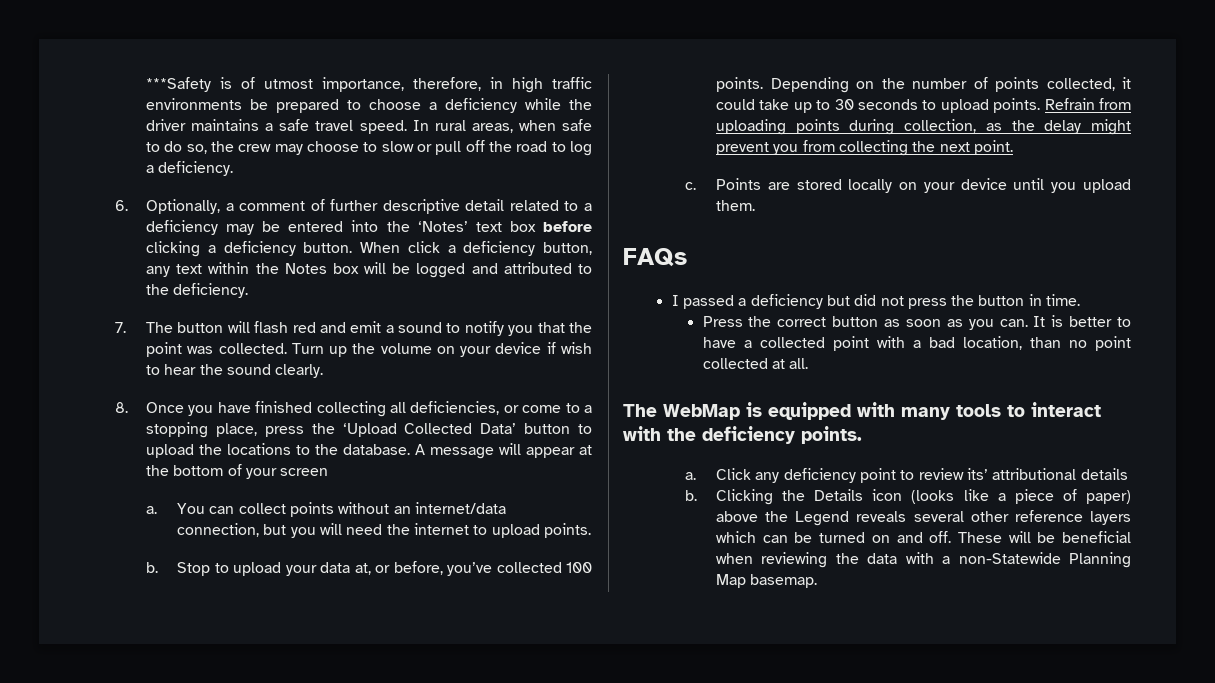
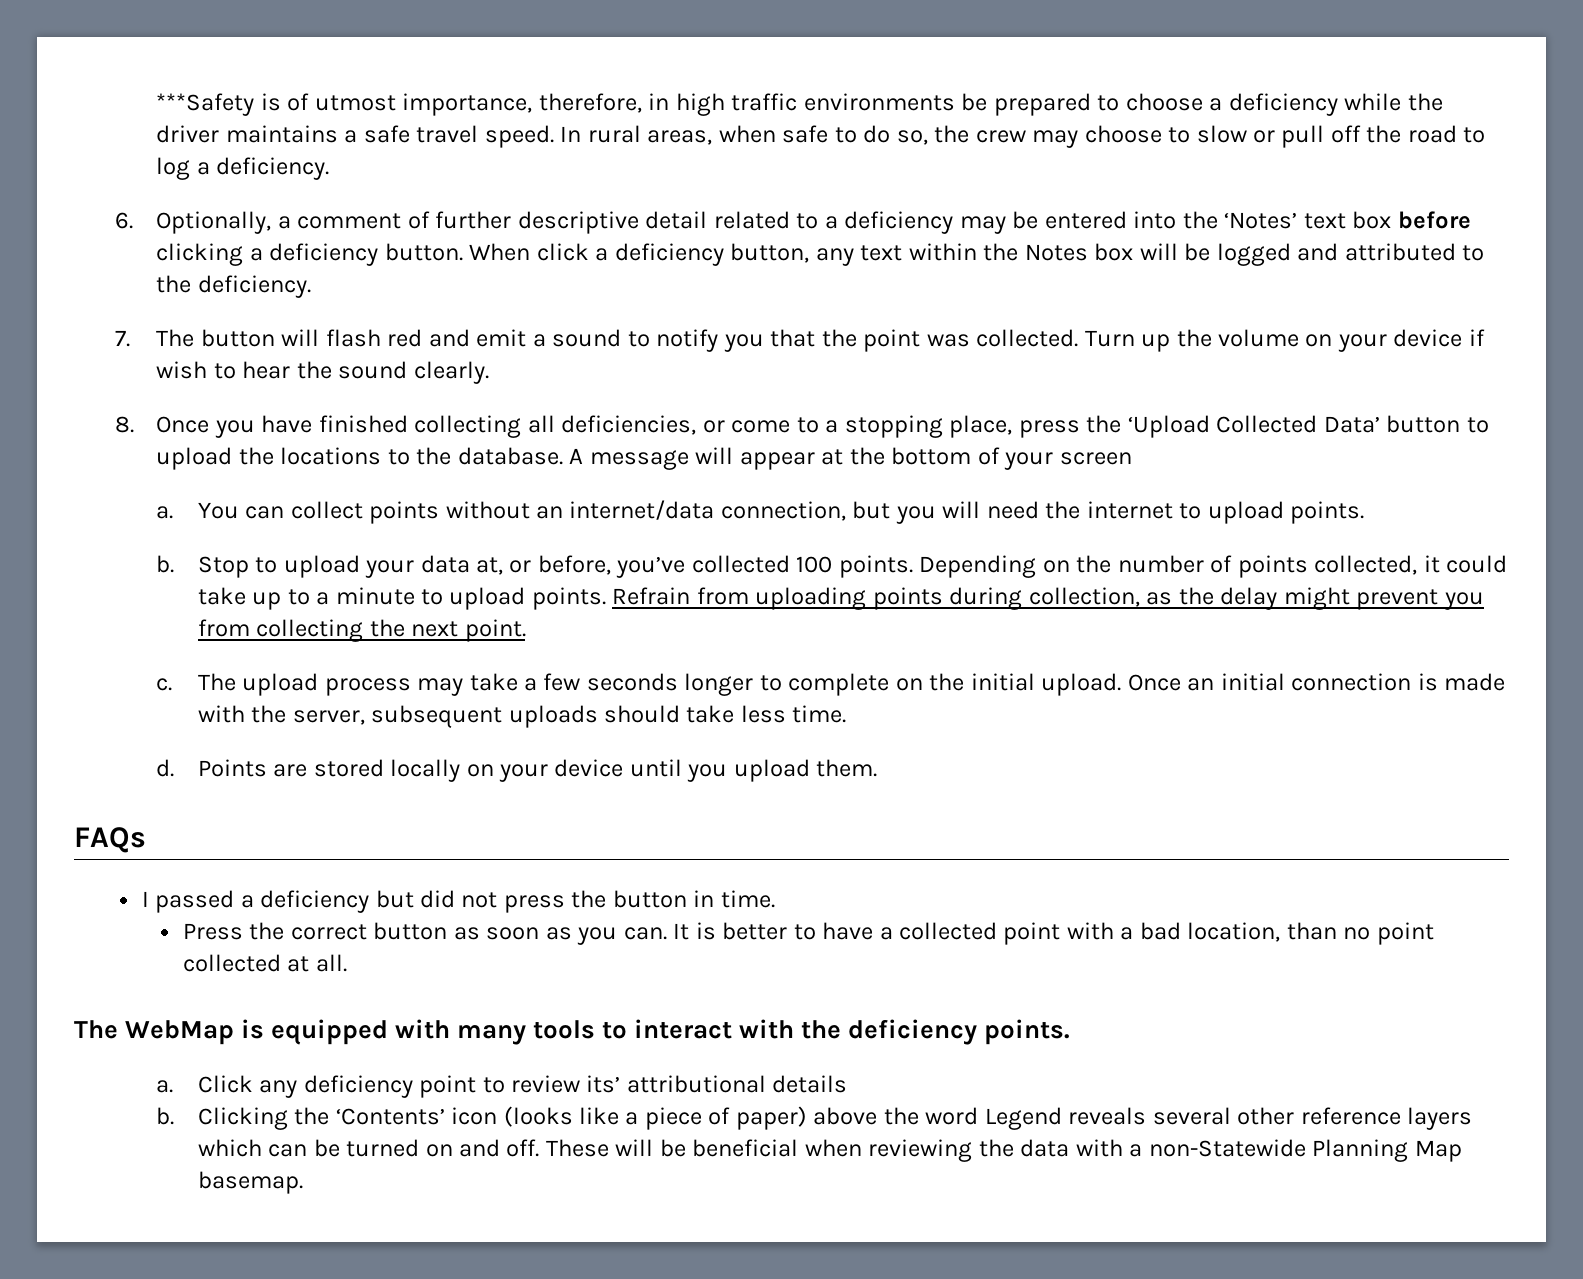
- Depending on the number of points collected, it could take up to 30 seconds to upload points.
+ Depending on the number of points collected, it could take up to a minute to upload points.
+ The upload process may take a few seconds longer to complete on the initial upload. Once an initial connection is made with the server, subsequent uploads should take less time.
+ d.
- Clicking the Details icon (looks like a piece of paper) above the Legend reveals several other reference layers which can be turned on and off.
+ Clicking the ‘Contents’ icon (looks like a piece of paper) above the word Legend reveals several other reference layers which can be turned on and off.

